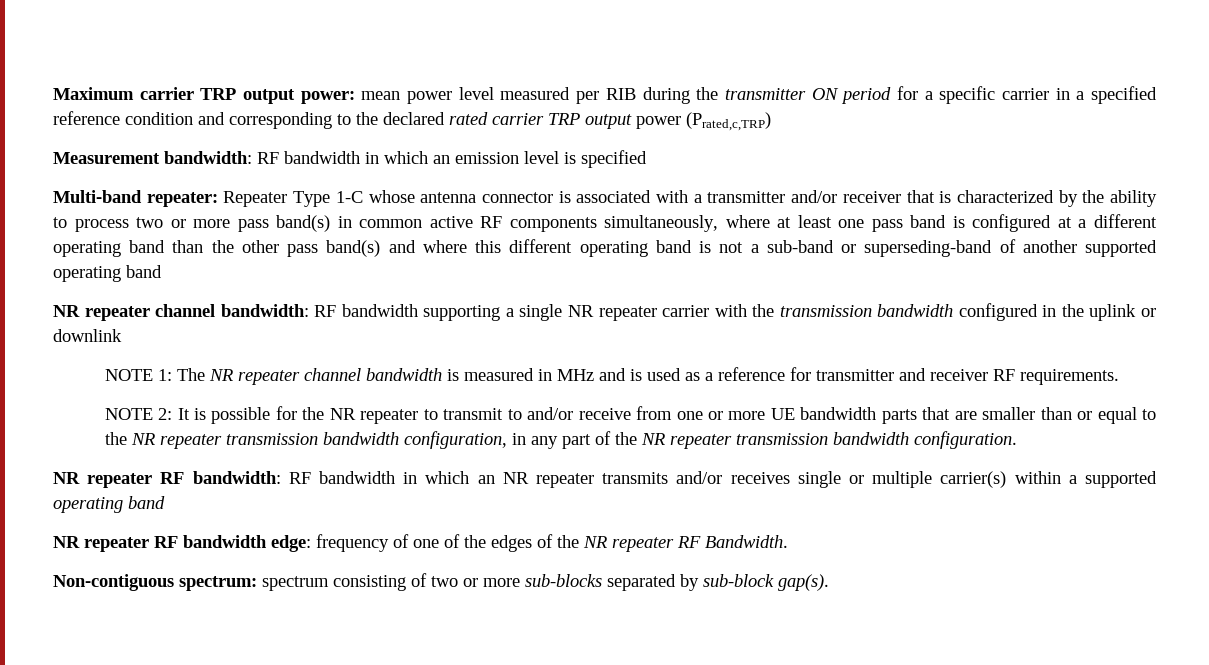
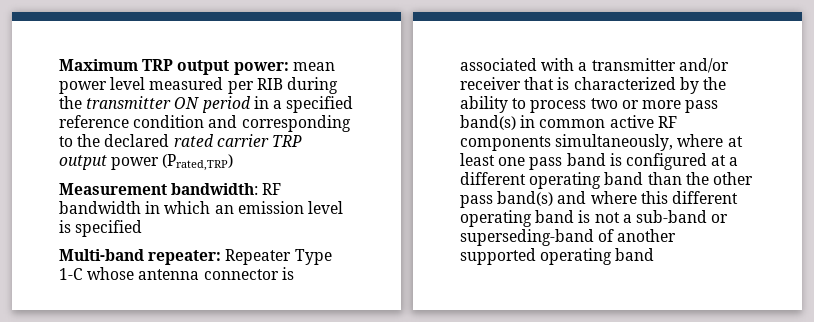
- Maximum carrier TRP output power: mean power level measured per RIB during the transmitter ON period for a specific carrier in a specified reference condition and corresponding to the declared rated carrier TRP output power (Prated,c,TRP)
+ Maximum TRP output power: mean power level measured per RIB during the transmitter ON period in a specified reference condition and corresponding to the declared rated carrier TRP output power (Prated,TRP)
- NR repeater channel bandwidth: RF bandwidth supporting a single NR repeater carrier with the transmission bandwidth configured in the uplink or downlink
- NOTE 1: The NR repeater channel bandwidth is measured in MHz and is used as a reference for transmitter and receiver RF requirements.
- NOTE 2: It is possible for the NR repeater to transmit to and/or receive from one or more UE bandwidth parts that are smaller than or equal to the NR repeater transmission bandwidth configuration, in any part of the NR repeater transmission bandwidth configuration.
- NR repeater RF bandwidth: RF bandwidth in which an NR repeater transmits and/or receives single or multiple carrier(s) within a supported operating band
- NR repeater RF bandwidth edge: frequency of one of the edges of the NR repeater RF Bandwidth.
- Non-contiguous spectrum: spectrum consisting of two or more sub-blocks separated by sub-block gap(s).

